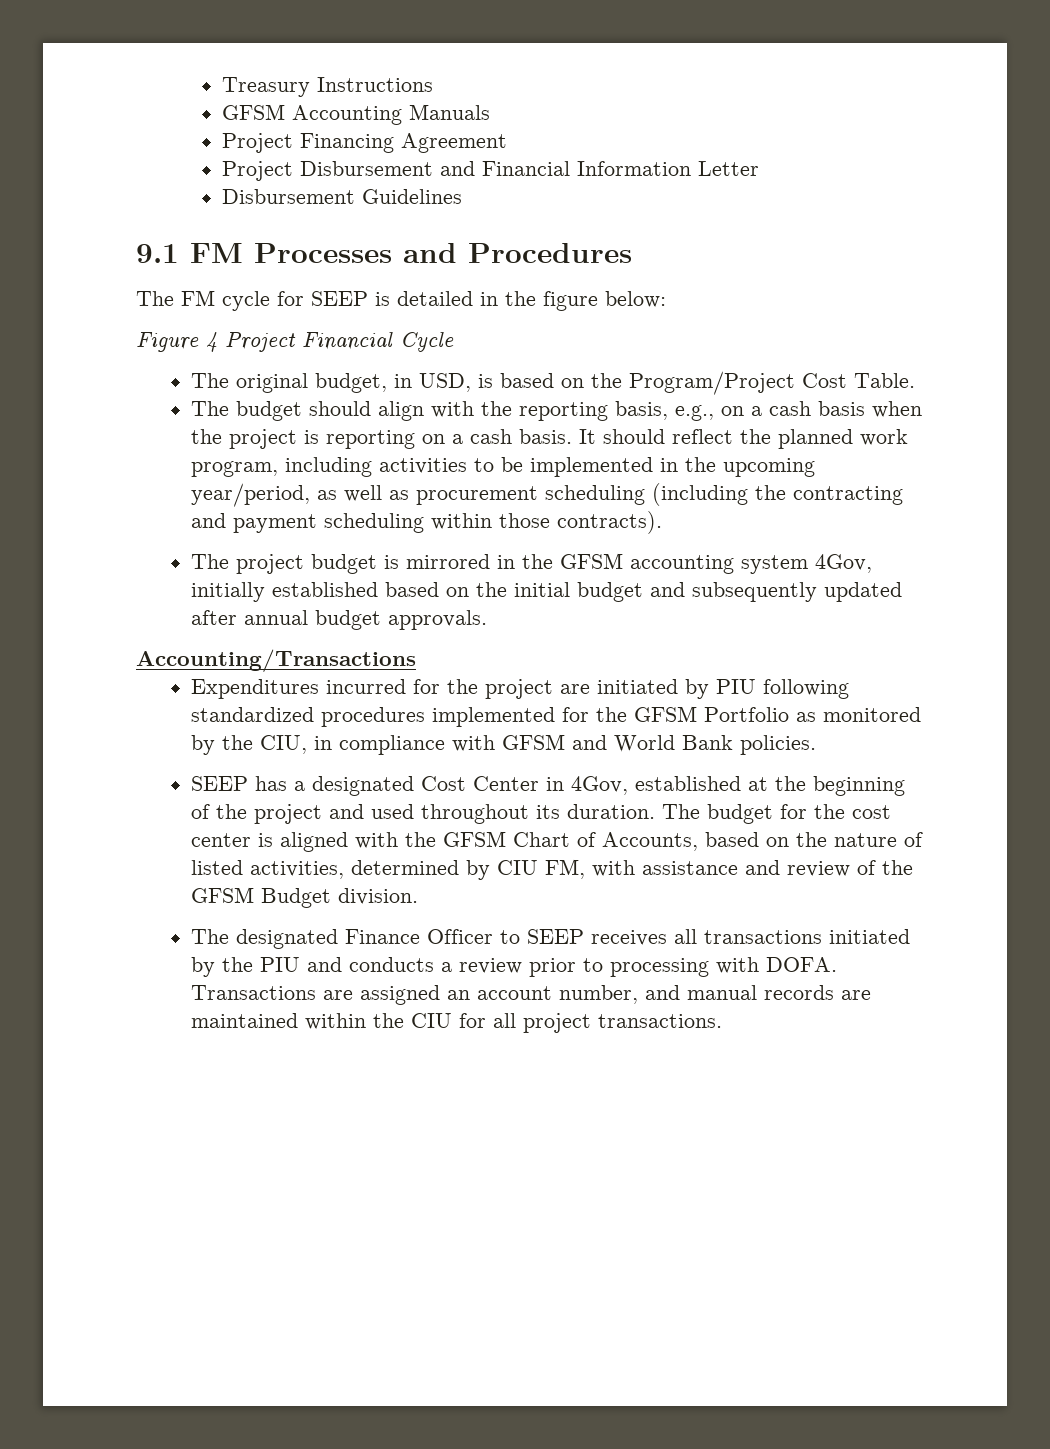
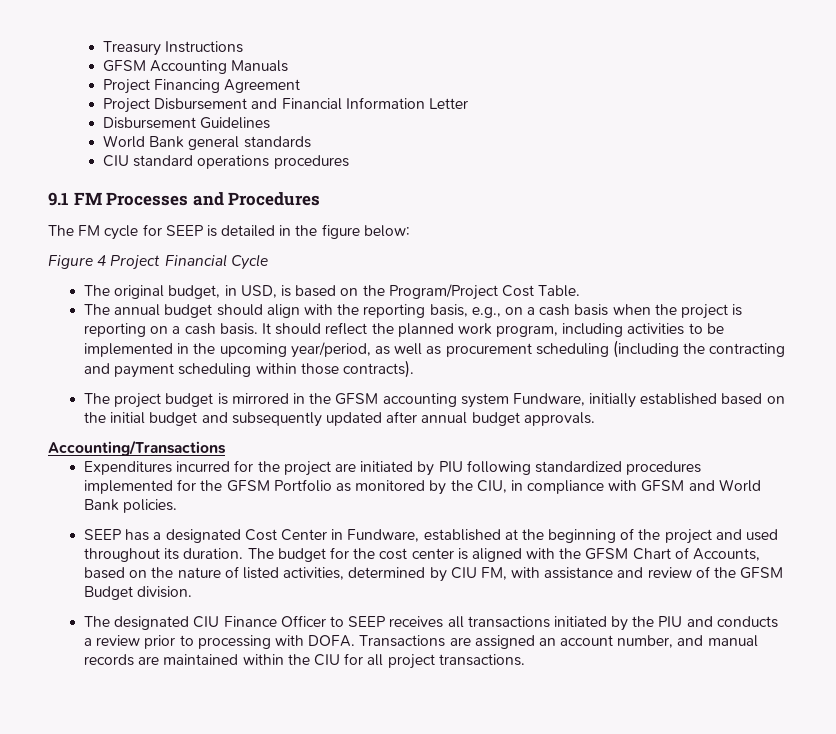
+ World Bank general standards
+ CIU standard operations procedures
- The budget should align with the reporting basis, e.g., on a cash basis when the project is reporting on a cash basis.
+ The annual budget should align with the reporting basis, e.g., on a cash basis when the project is reporting on a cash basis.
- The project budget is mirrored in the GFSM accounting system 4Gov, initially established based on the initial budget and subsequently updated after annual budget approvals.
+ The project budget is mirrored in the GFSM accounting system Fundware, initially established based on the initial budget and subsequently updated after annual budget approvals.
- SEEP has a designated Cost Center in 4Gov, established at the beginning of the project and used throughout its duration.
+ SEEP has a designated Cost Center in Fundware, established at the beginning of the project and used throughout its duration.
- The designated Finance Officer to SEEP receives all transactions initiated by the PIU and conducts a review prior to processing with DOFA.
+ The designated CIU Finance Officer to SEEP receives all transactions initiated by the PIU and conducts a review prior to processing with DOFA.

